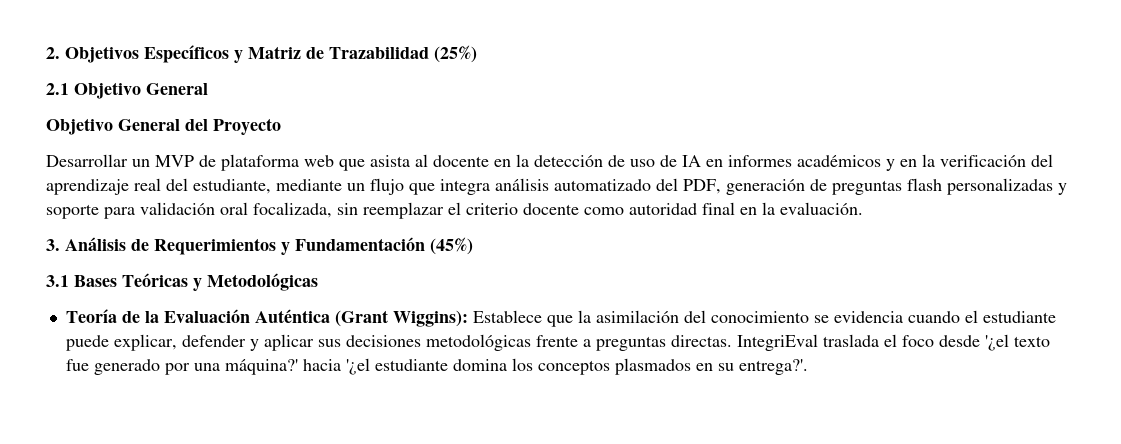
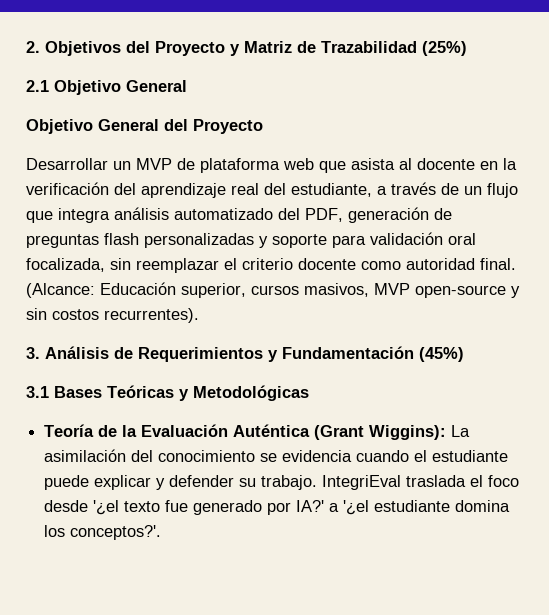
- 2. Objetivos Específicos y Matriz de Trazabilidad (25%)
+ 2. Objetivos del Proyecto y Matriz de Trazabilidad (25%)
- Desarrollar un MVP de plataforma web que asista al docente en la detección de uso de IA en informes académicos y en la verificación del aprendizaje real del estudiante, mediante un flujo que integra análisis automatizado del PDF, generación de preguntas flash personalizadas y soporte para validación oral focalizada, sin reemplazar el criterio docente como autoridad final en la evaluación.
+ Desarrollar un MVP de plataforma web que asista al docente en la verificación del aprendizaje real del estudiante, a través de un flujo que integra análisis automatizado del PDF, generación de preguntas flash personalizadas y soporte para validación oral focalizada, sin reemplazar el criterio docente como autoridad final. (Alcance: Educación superior, cursos masivos, MVP open-source y sin costos recurrentes).
- Teoría de la Evaluación Auténtica (Grant Wiggins): Establece que la asimilación del conocimiento se evidencia cuando el estudiante puede explicar, defender y aplicar sus decisiones metodológicas frente a preguntas directas.
+ Teoría de la Evaluación Auténtica (Grant Wiggins): La asimilación del conocimiento se evidencia cuando el estudiante puede explicar y defender su trabajo.
- IntegriEval traslada el foco desde '¿el texto fue generado por una máquina?' hacia '¿el estudiante domina los conceptos plasmados en su entrega?'.
+ IntegriEval traslada el foco desde '¿el texto fue generado por IA?' a '¿el estudiante domina los conceptos?'.

